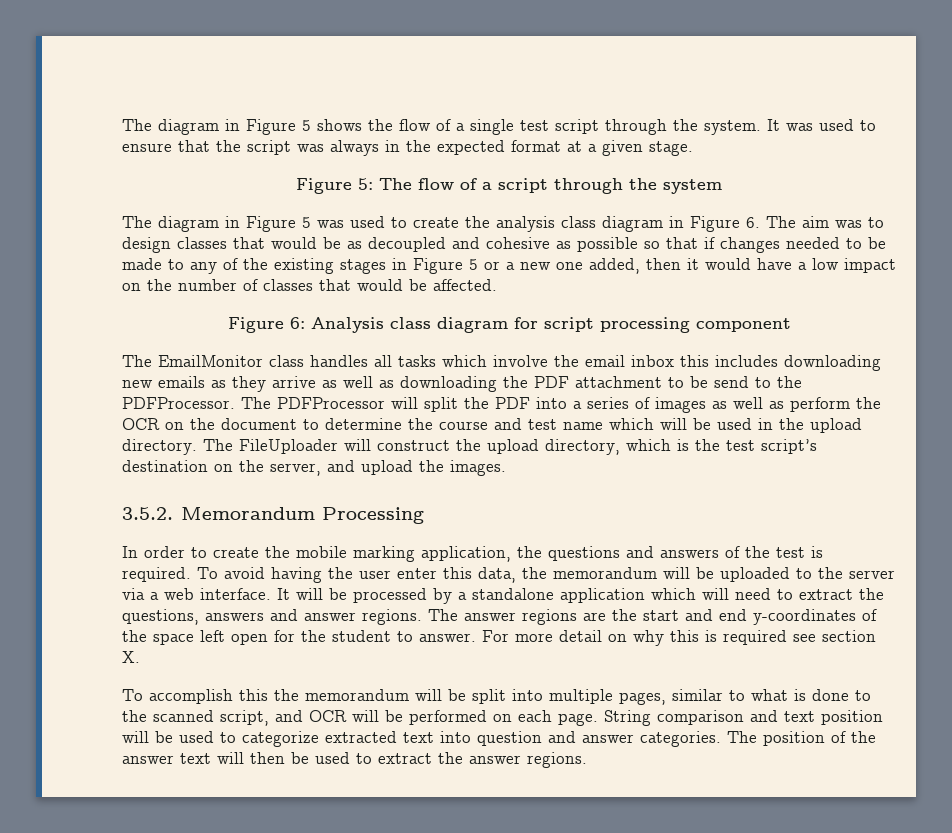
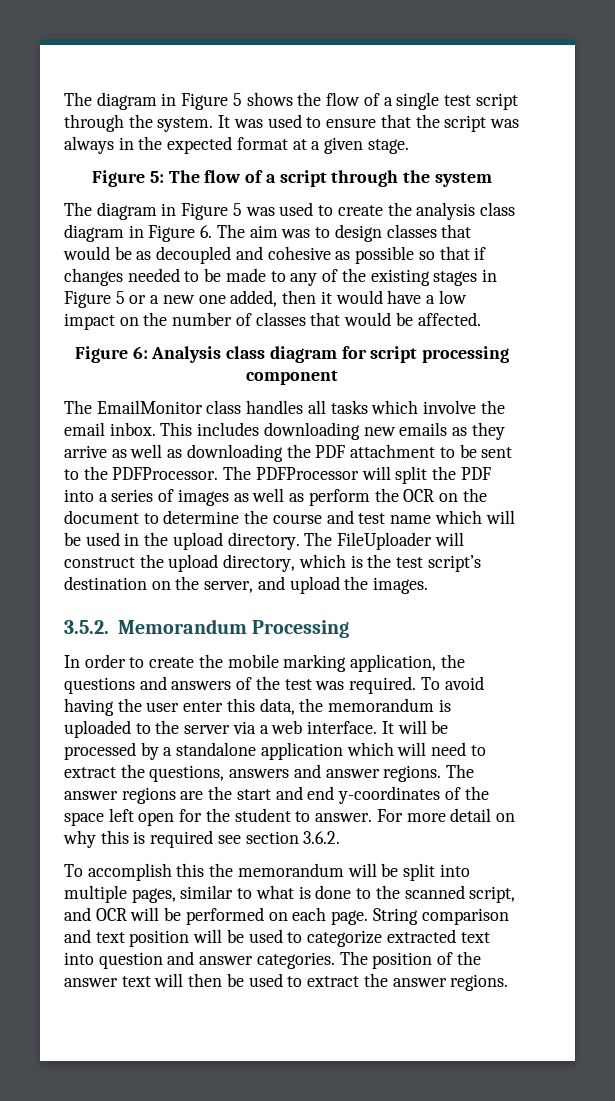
- The EmailMonitor class handles all tasks which involve the email inbox this includes downloading new emails as they arrive as well as downloading the PDF attachment to be send to the PDFProcessor.
+ The EmailMonitor class handles all tasks which involve the email inbox. This includes downloading new emails as they arrive as well as downloading the PDF attachment to be sent to the PDFProcessor.
- In order to create the mobile marking application, the questions and answers of the test is required.
+ In order to create the mobile marking application, the questions and answers of the test was required.
- To avoid having the user enter this data, the memorandum will be uploaded to the server via a web interface.
+ To avoid having the user enter this data, the memorandum is uploaded to the server via a web interface.
- For more detail on why this is required see section X.
+ For more detail on why this is required see section 3.6.2.

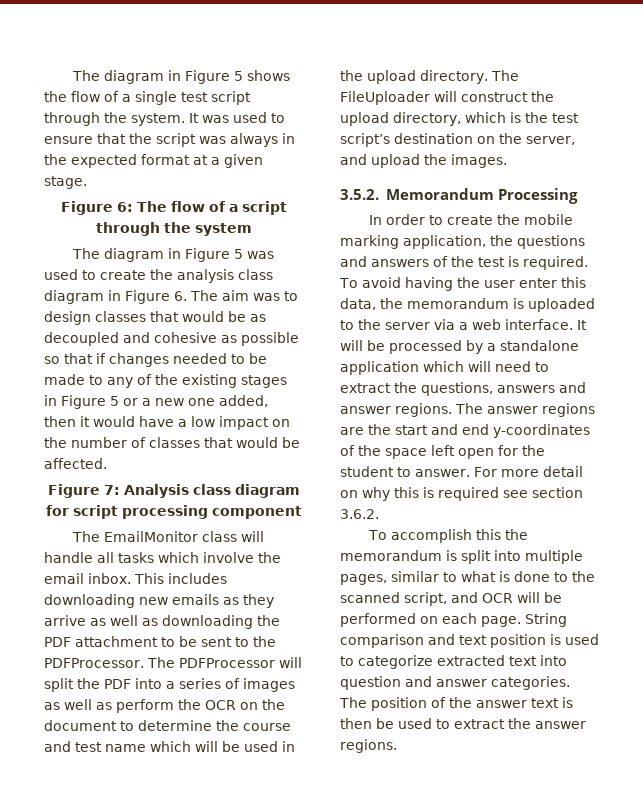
- Figure 5: The flow of a script through the system
+ Figure 6: The flow of a script through the system
- Figure 6: Analysis class diagram for script processing component
+ Figure 7: Analysis class diagram for script processing component
- The EmailMonitor class handles all tasks which involve the email inbox.
+ The EmailMonitor class will handle all tasks which involve the email inbox.
- In order to create the mobile marking application, the questions and answers of the test was required.
+ In order to create the mobile marking application, the questions and answers of the test is required.
- To accomplish this the memorandum will be split into multiple pages, similar to what is done to the scanned script, and OCR will be performed on each page.
+ To accomplish this the memorandum is split into multiple pages, similar to what is done to the scanned script, and OCR will be performed on each page.
- String comparison and text position will be used to categorize extracted text into question and answer categories.
+ String comparison and text position is used to categorize extracted text into question and answer categories.
- The position of the answer text will then be used to extract the answer regions.
+ The position of the answer text is then be used to extract the answer regions.

